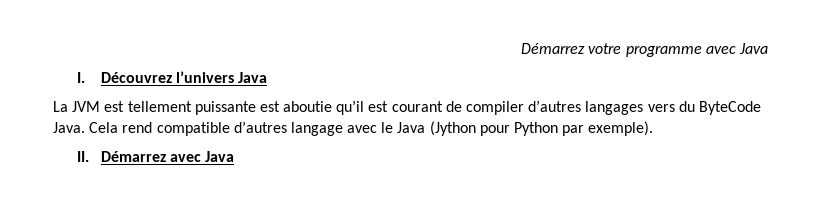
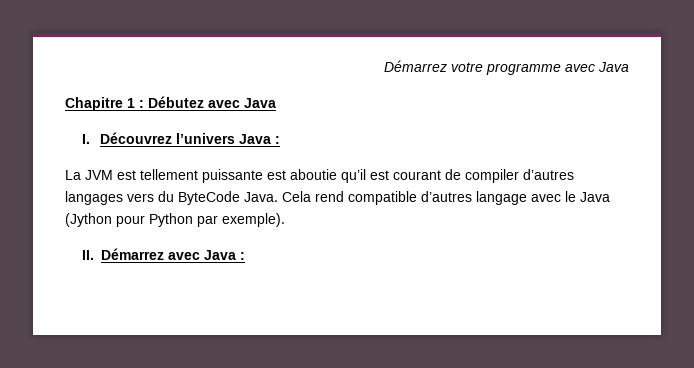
+ Chapitre 1 : Débutez avec Java
- I. Découvrez l’univers Java
+ I. Découvrez l’univers Java :
- II. Démarrez avec Java
+ II. Démarrez avec Java :

